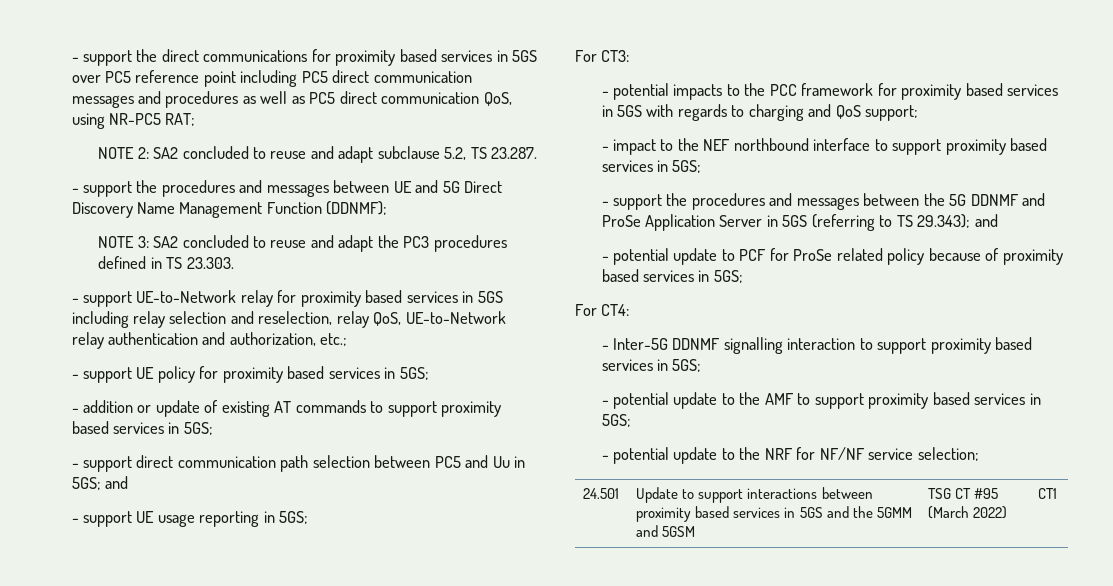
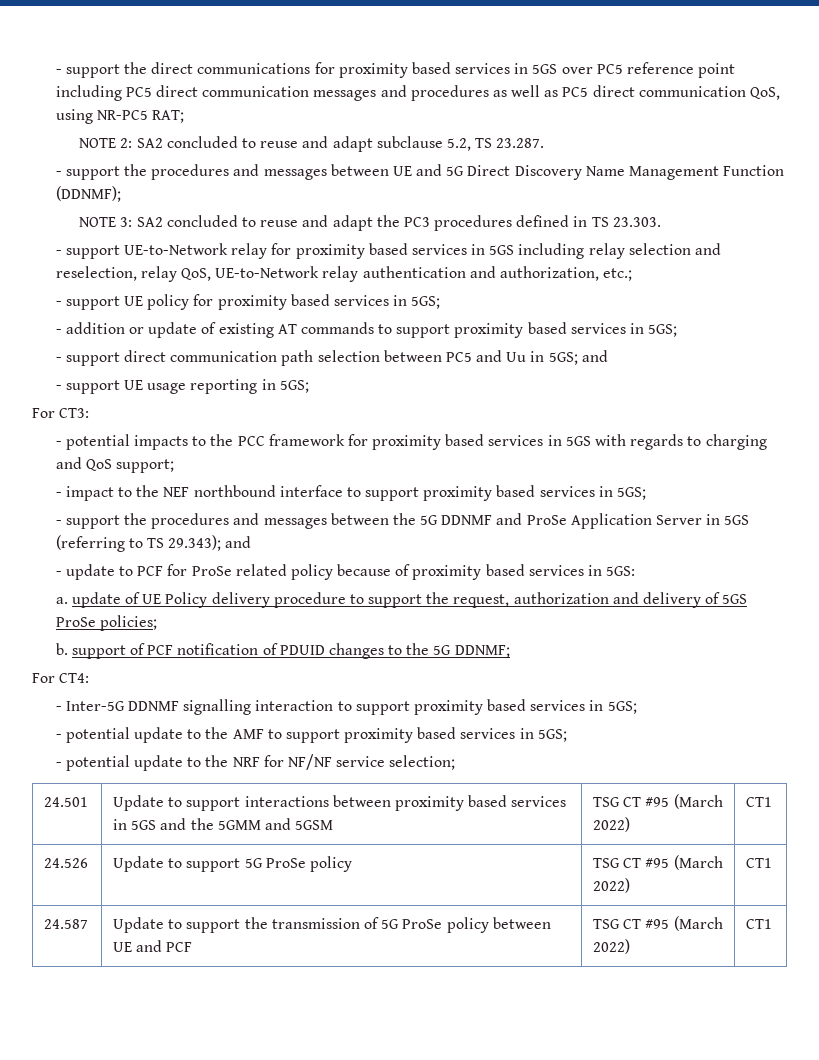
- - potential update to PCF for ProSe related policy because of proximity based services in 5GS;
+ - update to PCF for ProSe related policy because of proximity based services in 5GS:
+ a. update of UE Policy delivery procedure to support the request, authorization and delivery of 5GS ProSe policies;
+ b. support of PCF notification of PDUID changes to the 5G DDNMF;
+ 24.526 | Update to support 5G ProSe policy | TSG CT #95 (March 2022) | CT1
+ 24.587 | Update to support the transmission of 5G ProSe policy between UE and PCF | TSG CT #95 (March 2022) | CT1

